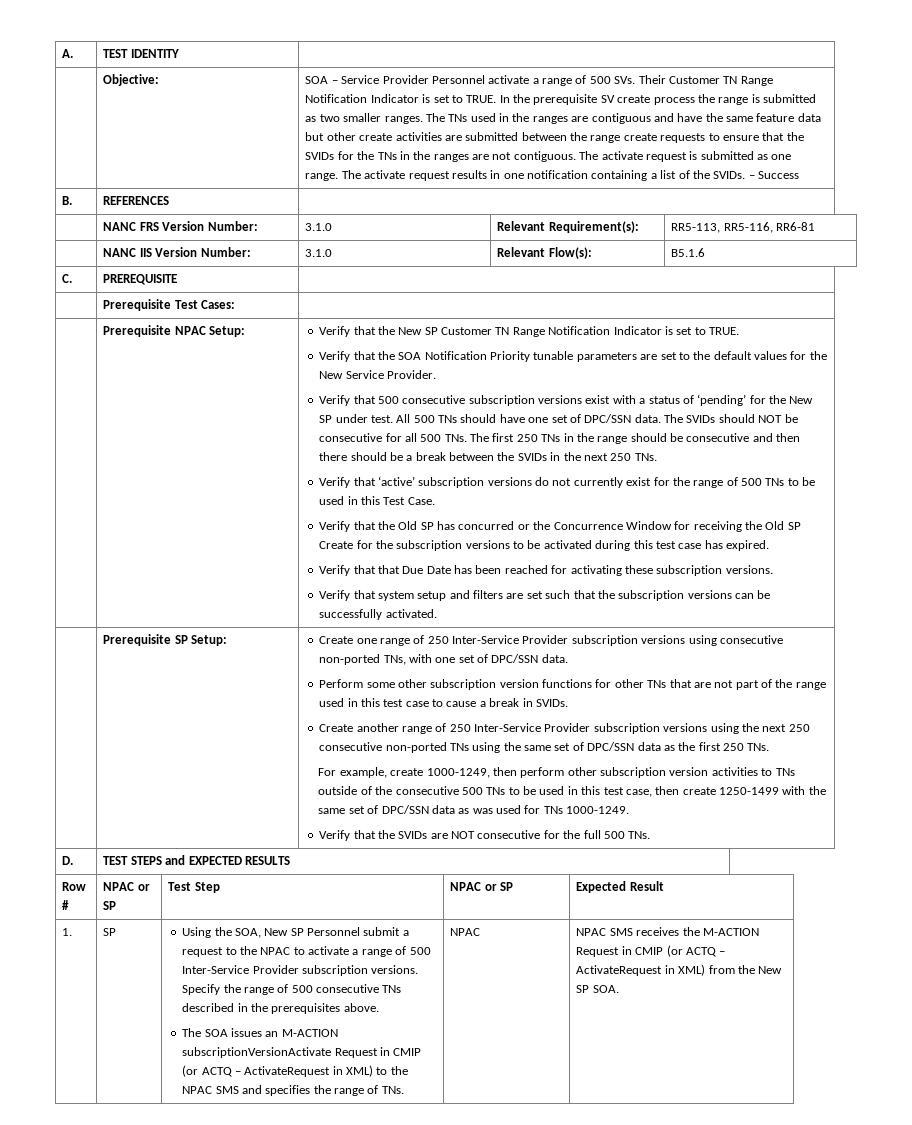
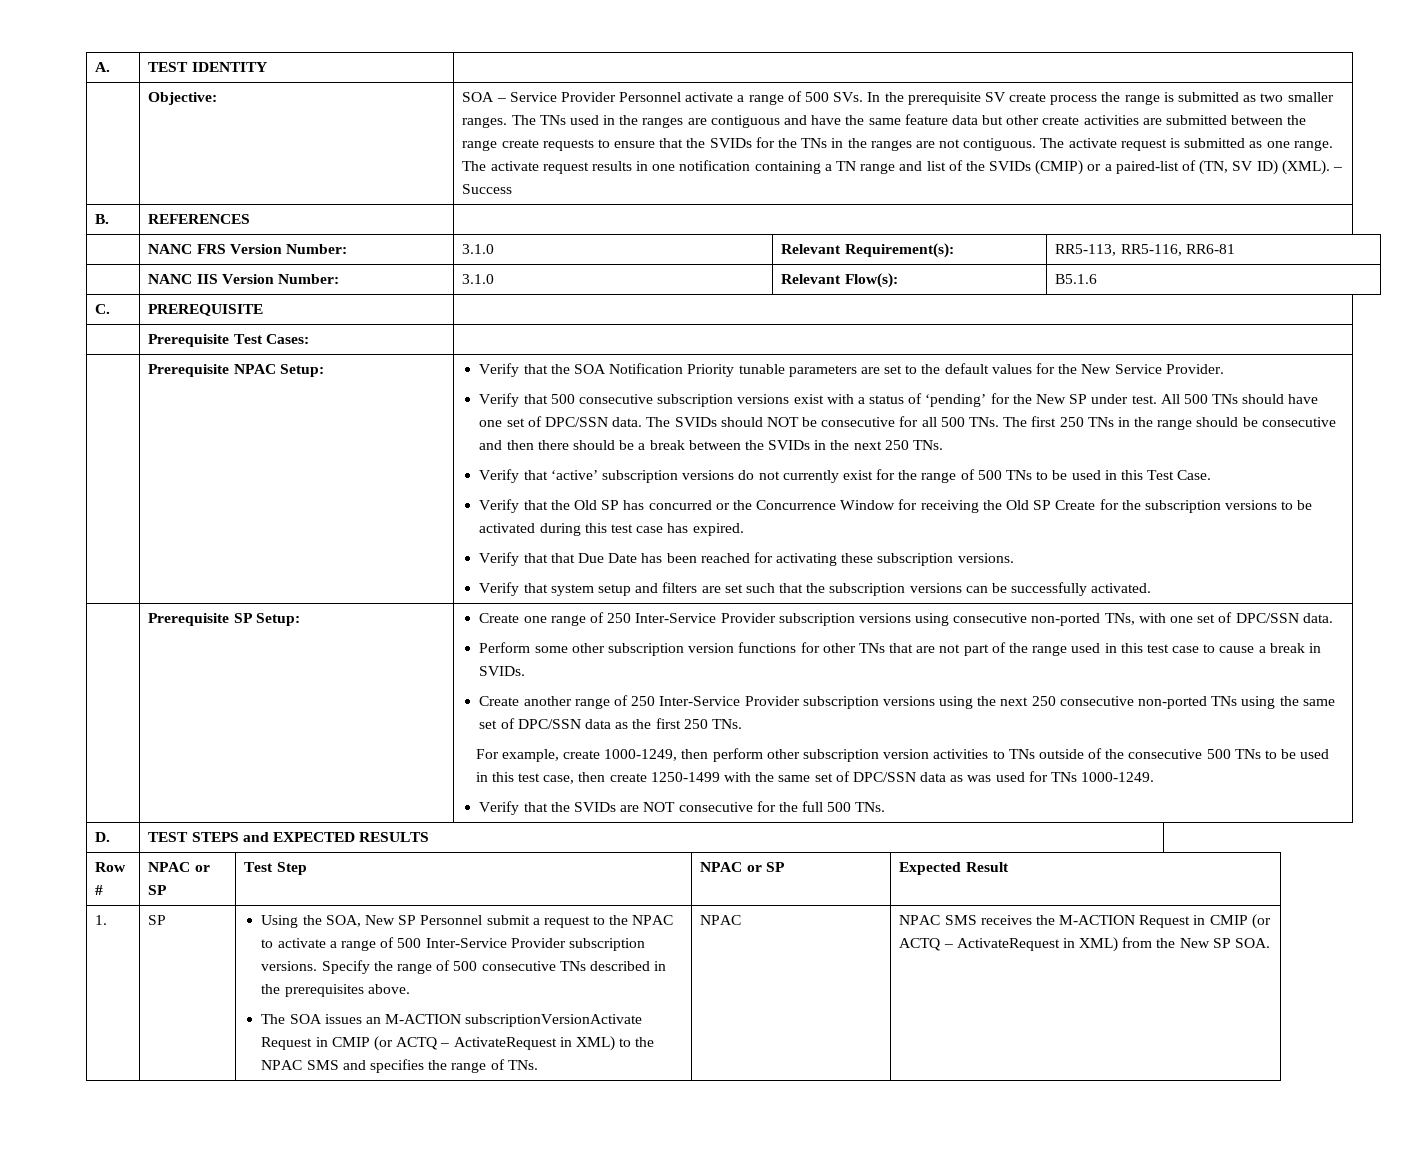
- SOA – Service Provider Personnel activate a range of 500 SVs. Their Customer TN Range Notification Indicator is set to TRUE. In the prerequisite SV create process the range is submitted as two smaller ranges.
+ SOA – Service Provider Personnel activate a range of 500 SVs. In the prerequisite SV create process the range is submitted as two smaller ranges.
- The activate request results in one notification containing a list of the SVIDs.
+ The activate request results in one notification containing a TN range and list of the SVIDs (CMIP) or a paired-list of (TN, SV ID) (XML).
- Verify that the New SP Customer TN Range Notification Indicator is set to TRUE.

